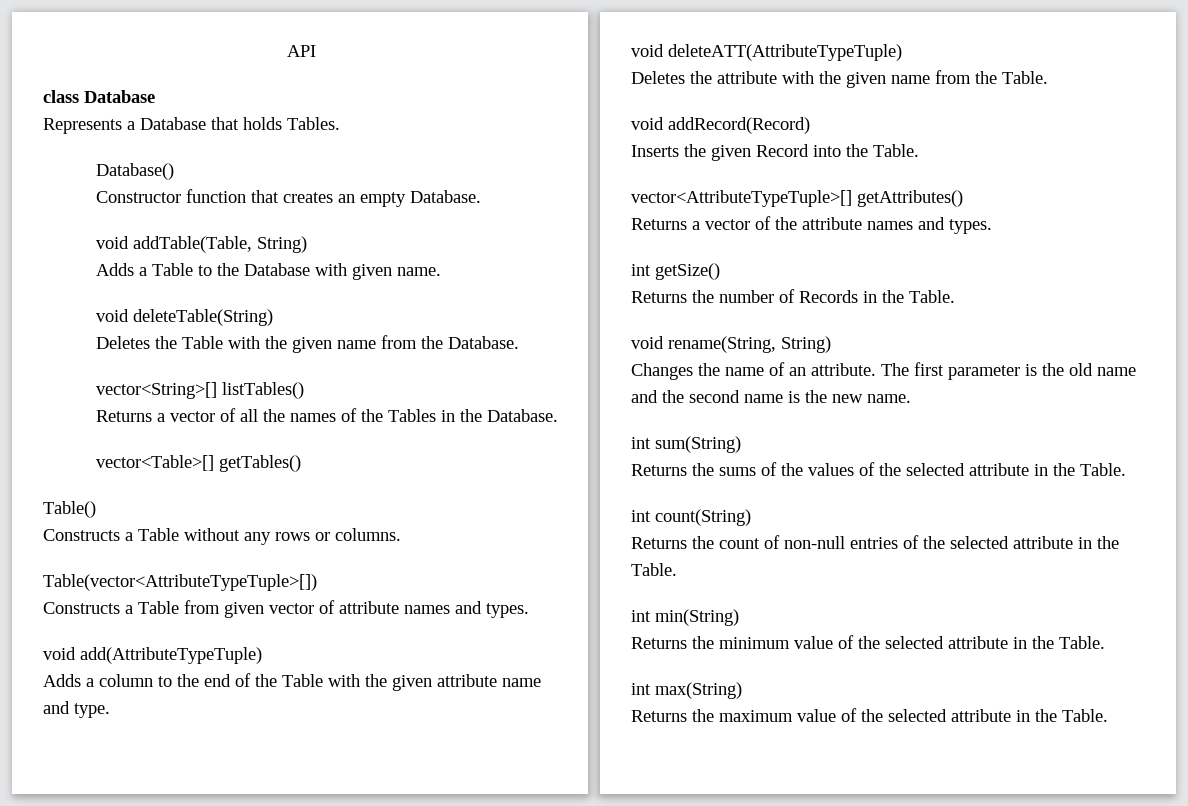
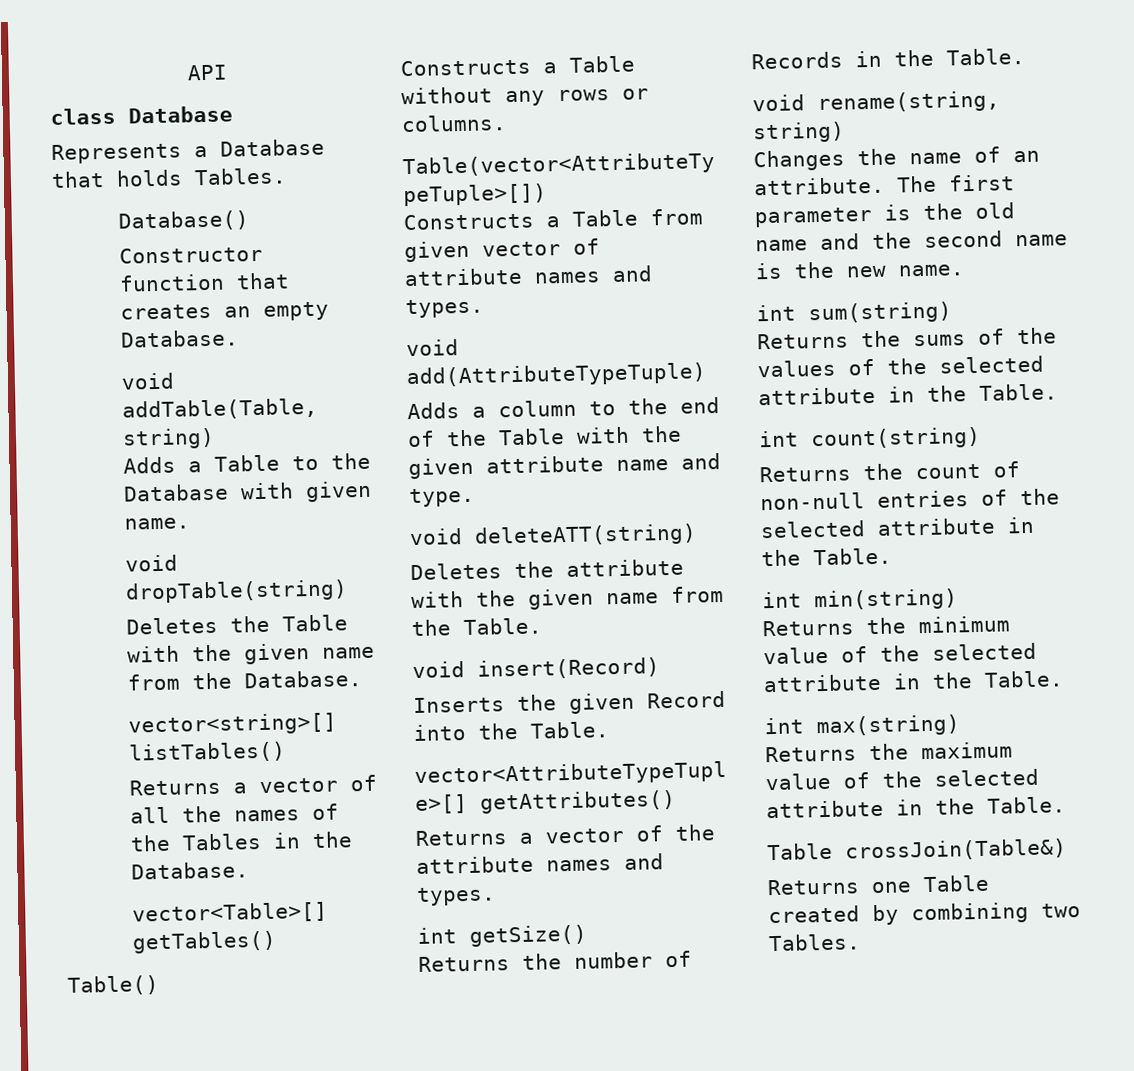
- void addTable(Table, String)
+ void addTable(Table, string)
- void deleteTable(String)
+ void dropTable(string)
- vector<String>[] listTables()
+ vector<string>[] listTables()
- void deleteATT(AttributeTypeTuple)
+ void deleteATT(string)
- void addRecord(Record)
+ void insert(Record)
- void rename(String, String)
+ void rename(string, string)
- int sum(String)
+ int sum(string)
- int count(String)
+ int count(string)
- int min(String)
+ int min(string)
- int max(String)
+ int max(string)
+ Table crossJoin(Table&)
+ Returns one Table created by combining two Tables.

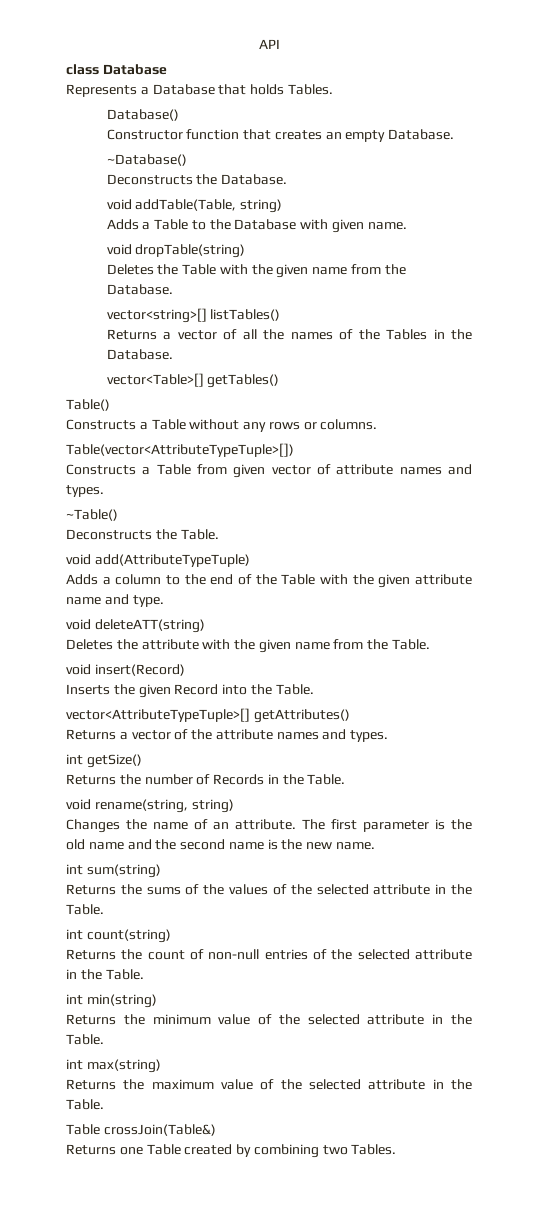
+ ~Database()
+ Deconstructs the Database.
+ ~Table()
+ Deconstructs the Table.

